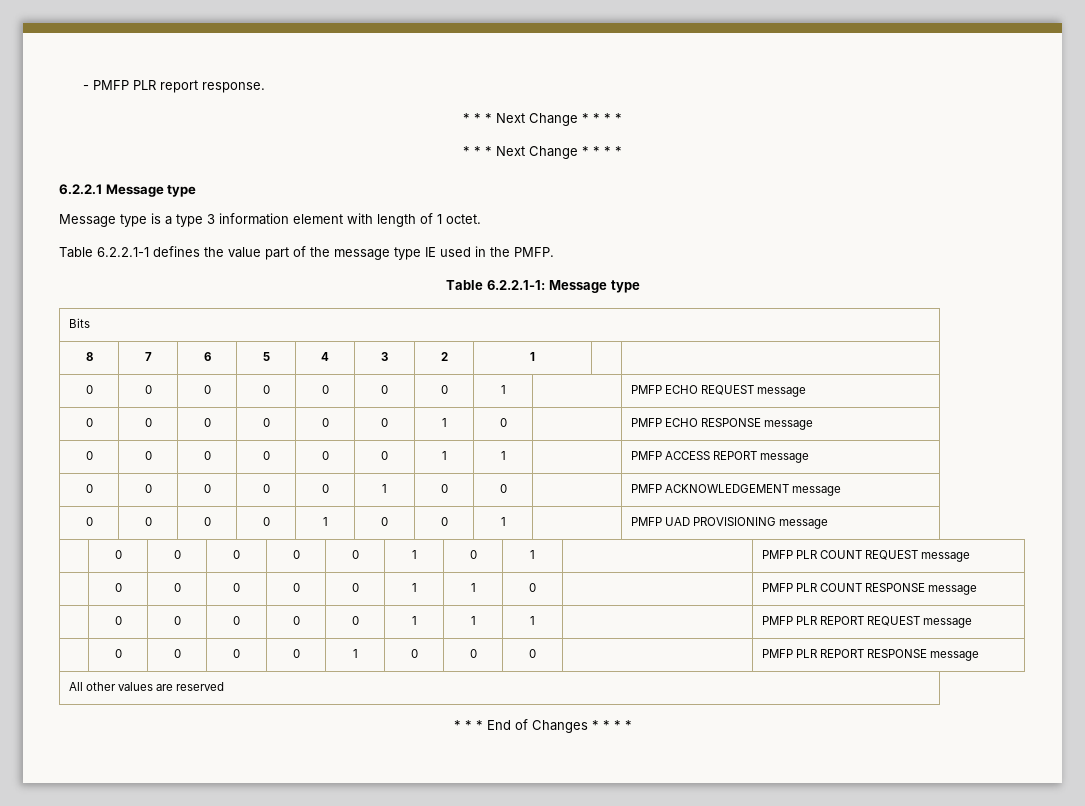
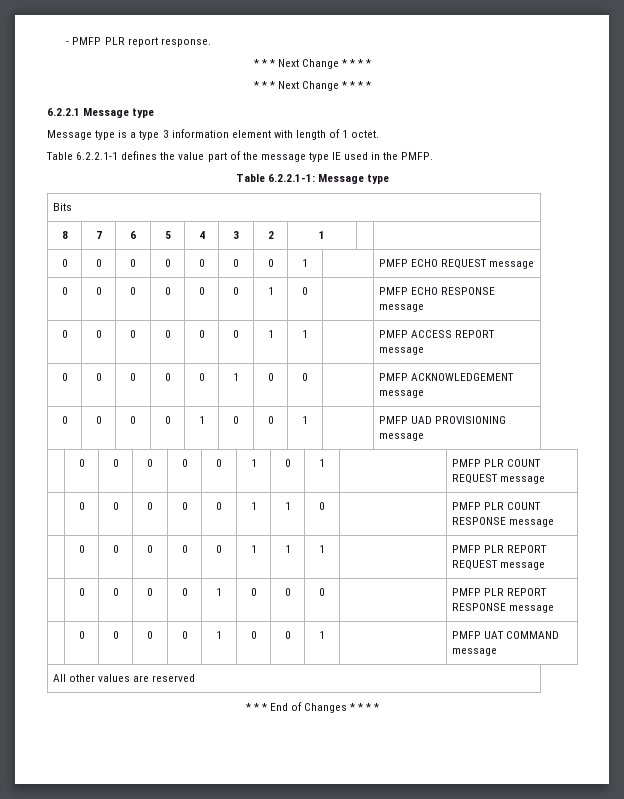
+ | 0 | 0 | 0 | 0 | 1 | 0 | 0 | 1 | | PMFP UAT COMMAND message

